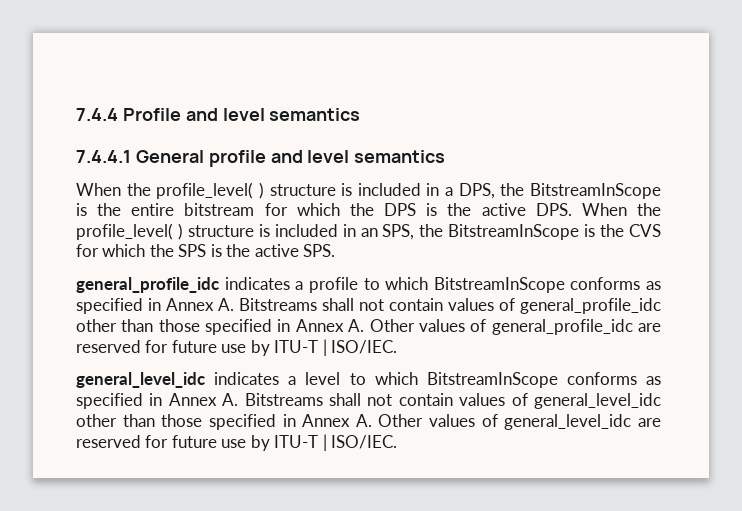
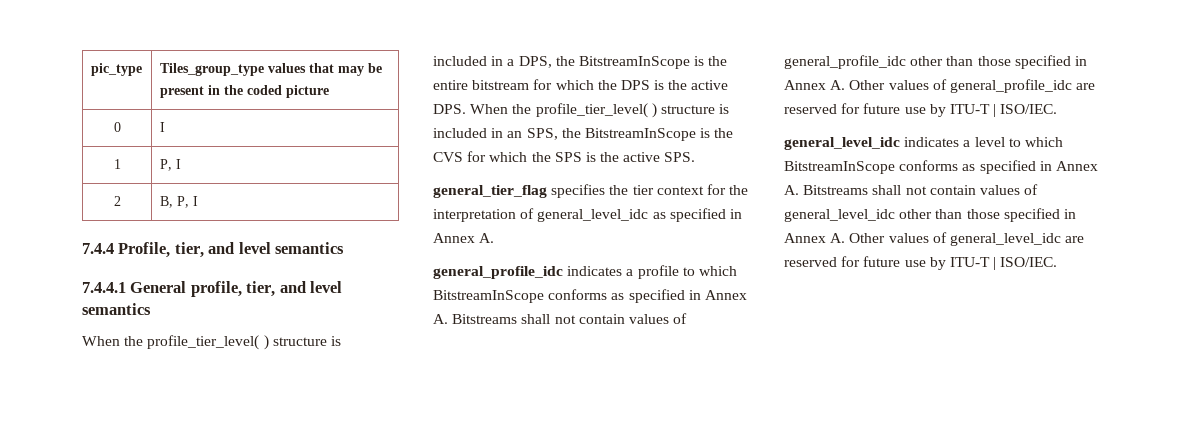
- 7.4.4 Profile and level semantics
+ pic_type | Tiles_group_type values that may be present in the coded picture
+ 0 | I
+ 1 | P, I
+ 2 | B, P, I
+ 7.4.4 Profile, tier, and level semantics
- 7.4.4.1 General profile and level semantics
+ 7.4.4.1 General profile, tier, and level semantics
- When the profile_level( ) structure is included in a DPS, the BitstreamInScope is the entire bitstream for which the DPS is the active DPS. When the profile_level( ) structure is included in an SPS, the BitstreamInScope is the CVS for which the SPS is the active SPS.
+ When the profile_tier_level( ) structure is included in a DPS, the BitstreamInScope is the entire bitstream for which the DPS is the active DPS. When the profile_tier_level( ) structure is included in an SPS, the BitstreamInScope is the CVS for which the SPS is the active SPS.
+ general_tier_flag specifies the tier context for the interpretation of general_level_idc as specified in Annex A.

